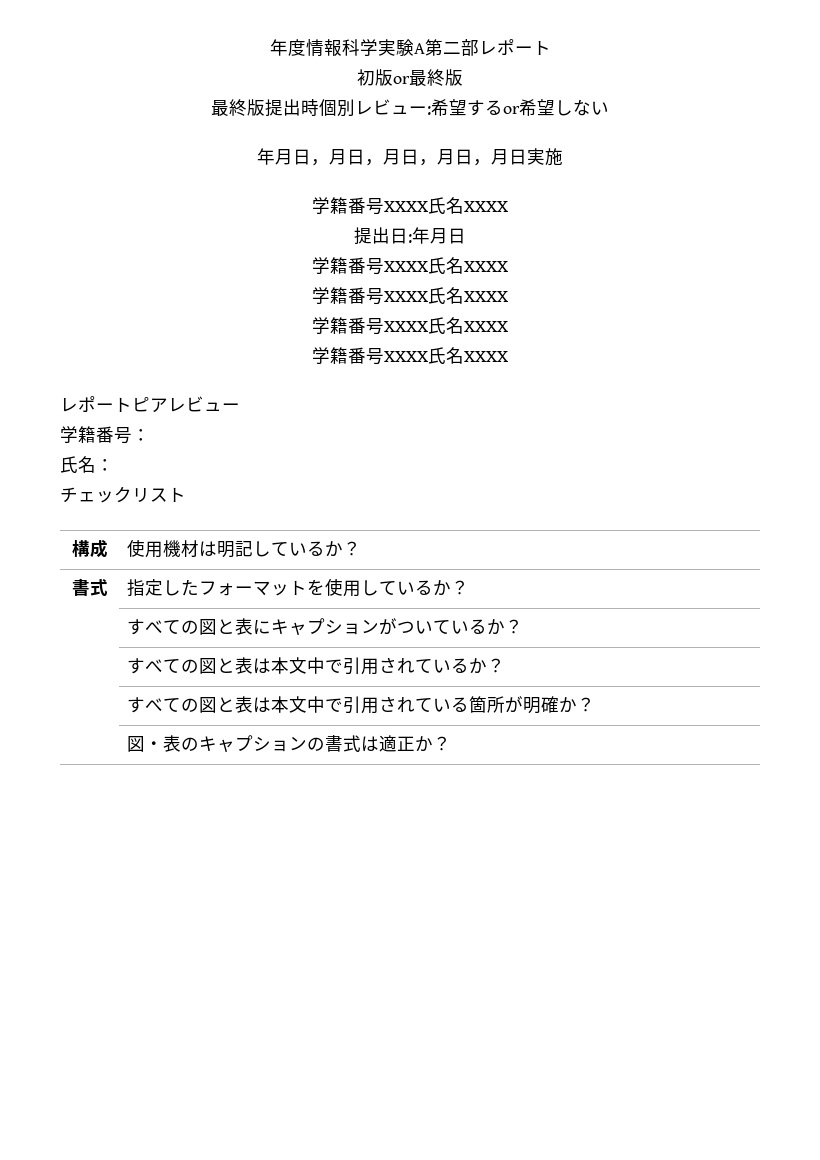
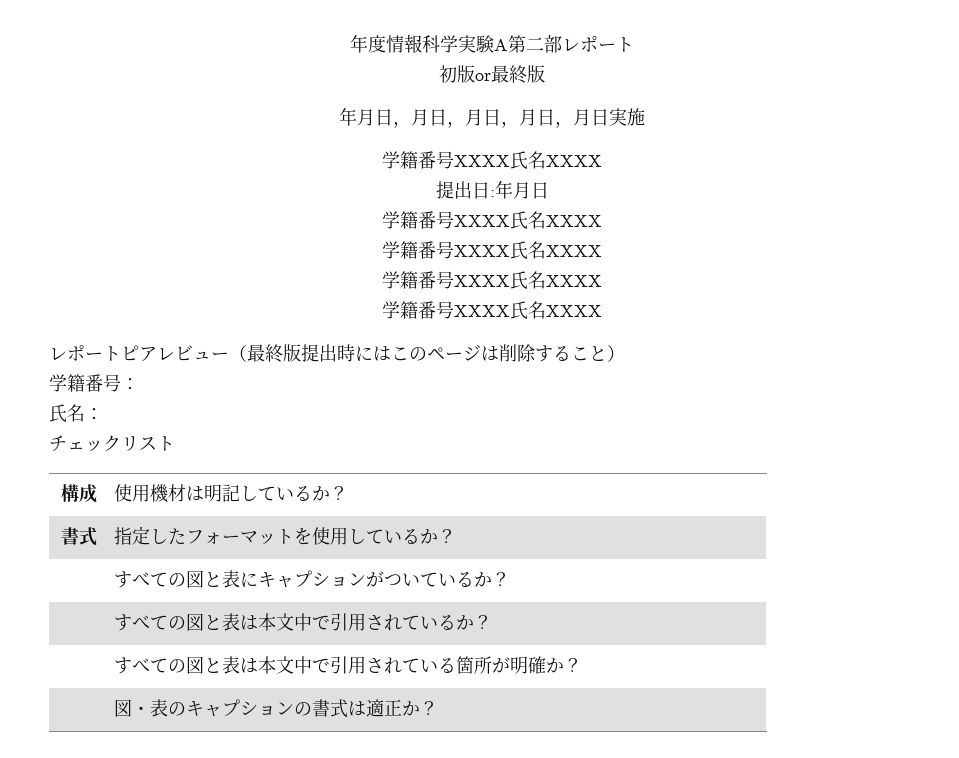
- 最終版提出時個別レビュー:希望するor希望しない
- レポートピアレビュー
+ レポートピアレビュー（最終版提出時にはこのページは削除すること）

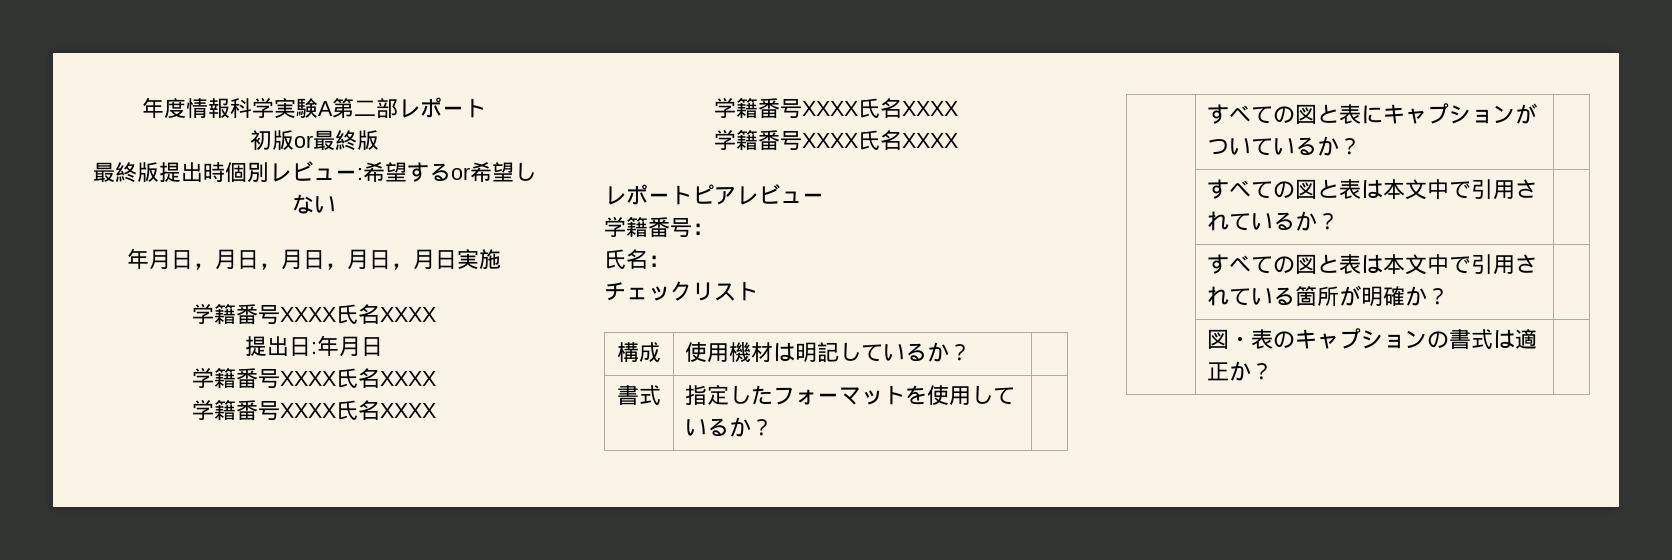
+ 最終版提出時個別レビュー:希望するor希望しない
- レポートピアレビュー（最終版提出時にはこのページは削除すること）
+ レポートピアレビュー

